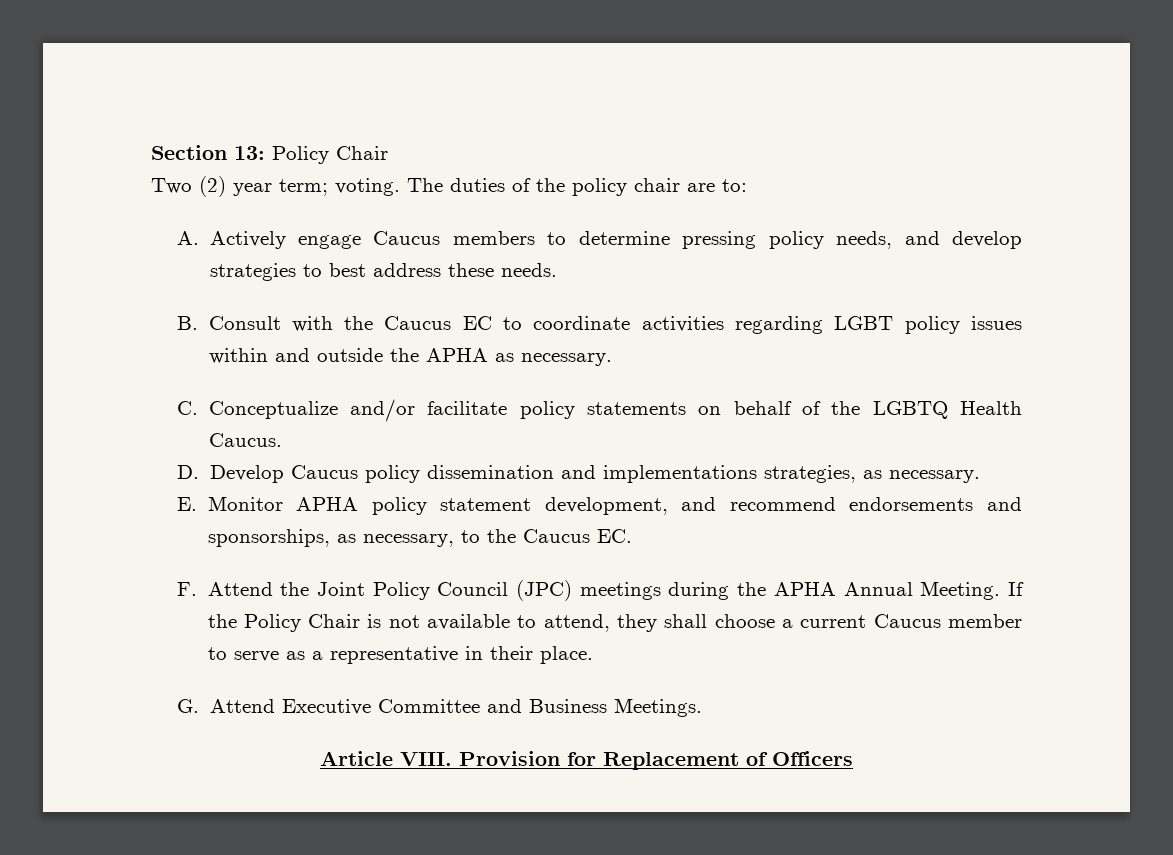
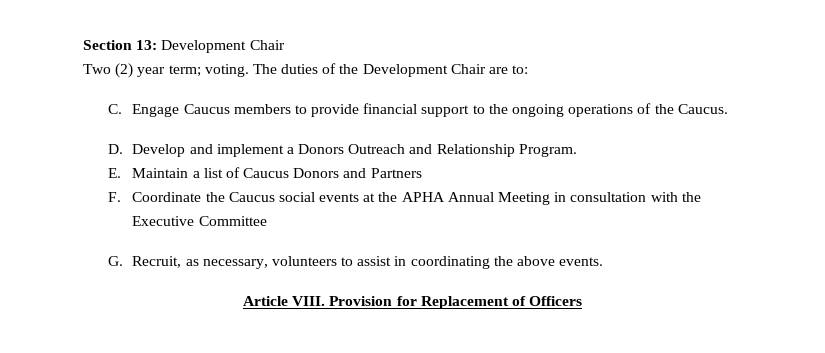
- Section 13: Policy Chair
+ Section 13: Development Chair
- The duties of the policy chair are to:
+ The duties of the Development Chair are to:
- A. Actively engage Caucus members to determine pressing policy needs, and develop strategies to best address these needs.
- B. Consult with the Caucus EC to coordinate activities regarding LGBT policy issues within and outside the APHA as necessary.
- C. Conceptualize and/or facilitate policy statements on behalf of the LGBTQ Health Caucus.
- D. Develop Caucus policy dissemination and implementations strategies, as necessary.
- E. Monitor APHA policy statement development, and recommend endorsements and sponsorships, as necessary, to the Caucus EC.
- F. Attend the Joint Policy Council (JPC) meetings during the APHA Annual Meeting. If the Policy Chair is not available to attend, they shall choose a current Caucus member to serve as a representative in their place.
- G. Attend Executive Committee and Business Meetings.
+ C. Engage Caucus members to provide financial support to the ongoing operations of the Caucus.
+ D. Develop and implement a Donors Outreach and Relationship Program.
+ E. Maintain a list of Caucus Donors and Partners
+ F. Coordinate the Caucus social events at the APHA Annual Meeting in consultation with the Executive Committee
+ G. Recruit, as necessary, volunteers to assist in coordinating the above events.

